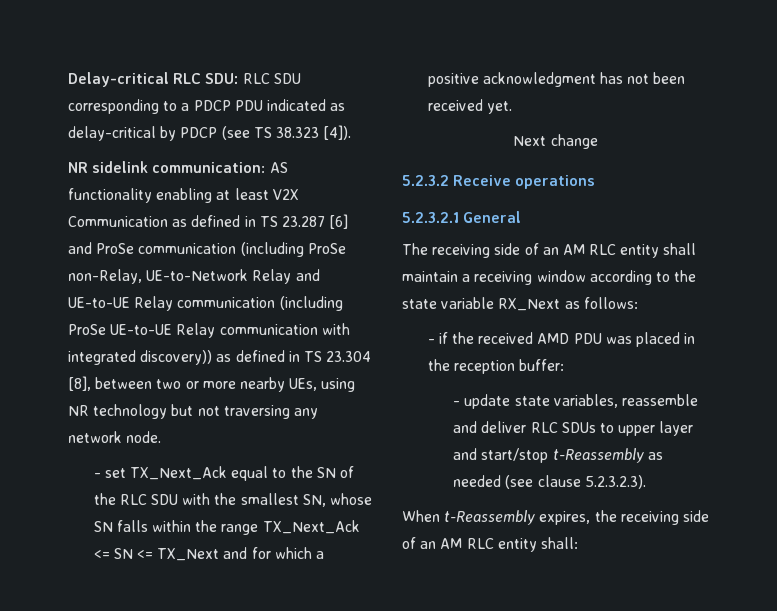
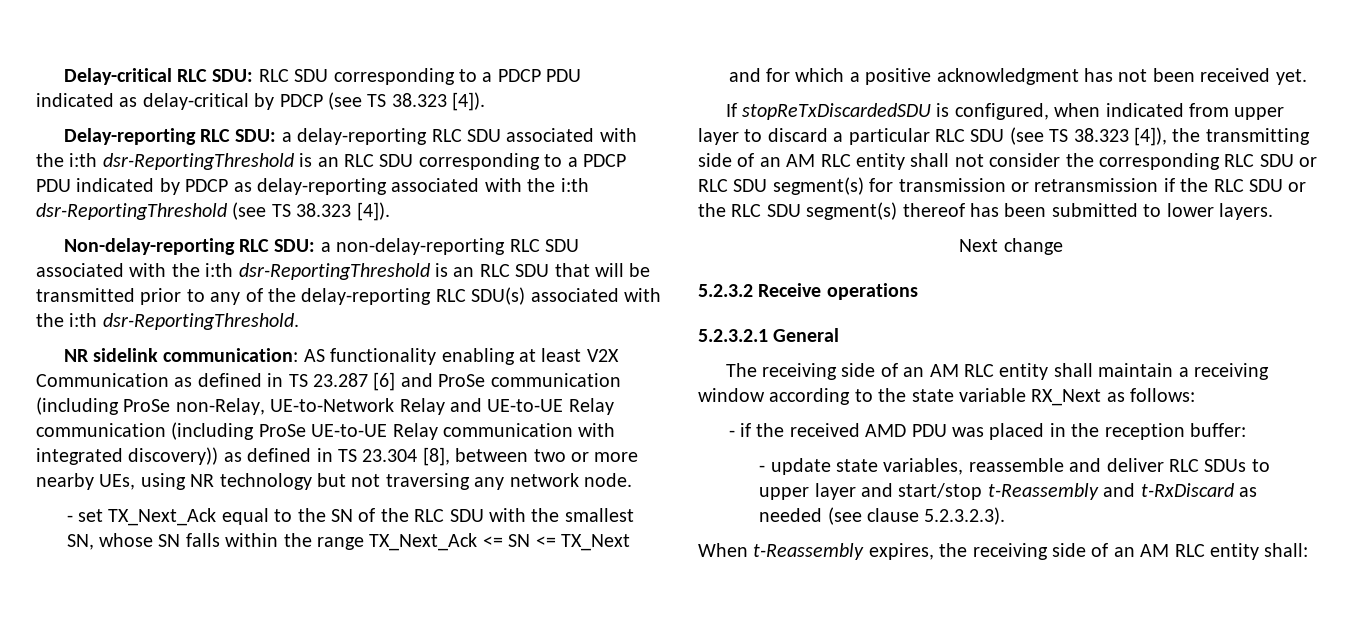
+ Delay-reporting RLC SDU: a delay-reporting RLC SDU associated with the i:th dsr-ReportingThreshold is an RLC SDU corresponding to a PDCP PDU indicated by PDCP as delay-reporting associated with the i:th dsr-ReportingThreshold (see TS 38.323 [4]).
+ Non-delay-reporting RLC SDU: a non-delay-reporting RLC SDU associated with the i:th dsr-ReportingThreshold is an RLC SDU that will be transmitted prior to any of the delay-reporting RLC SDU(s) associated with the i:th dsr-ReportingThreshold.
+ If stopReTxDiscardedSDU is configured, when indicated from upper layer to discard a particular RLC SDU (see TS 38.323 [4]), the transmitting side of an AM RLC entity shall not consider the corresponding RLC SDU or RLC SDU segment(s) for transmission or retransmission if the RLC SDU or the RLC SDU segment(s) thereof has been submitted to lower layers.
- - update state variables, reassemble and deliver RLC SDUs to upper layer and start/stop t-Reassembly as needed (see clause 5.2.3.2.3).
+ - update state variables, reassemble and deliver RLC SDUs to upper layer and start/stop t-Reassembly and t-RxDiscard as needed (see clause 5.2.3.2.3).

